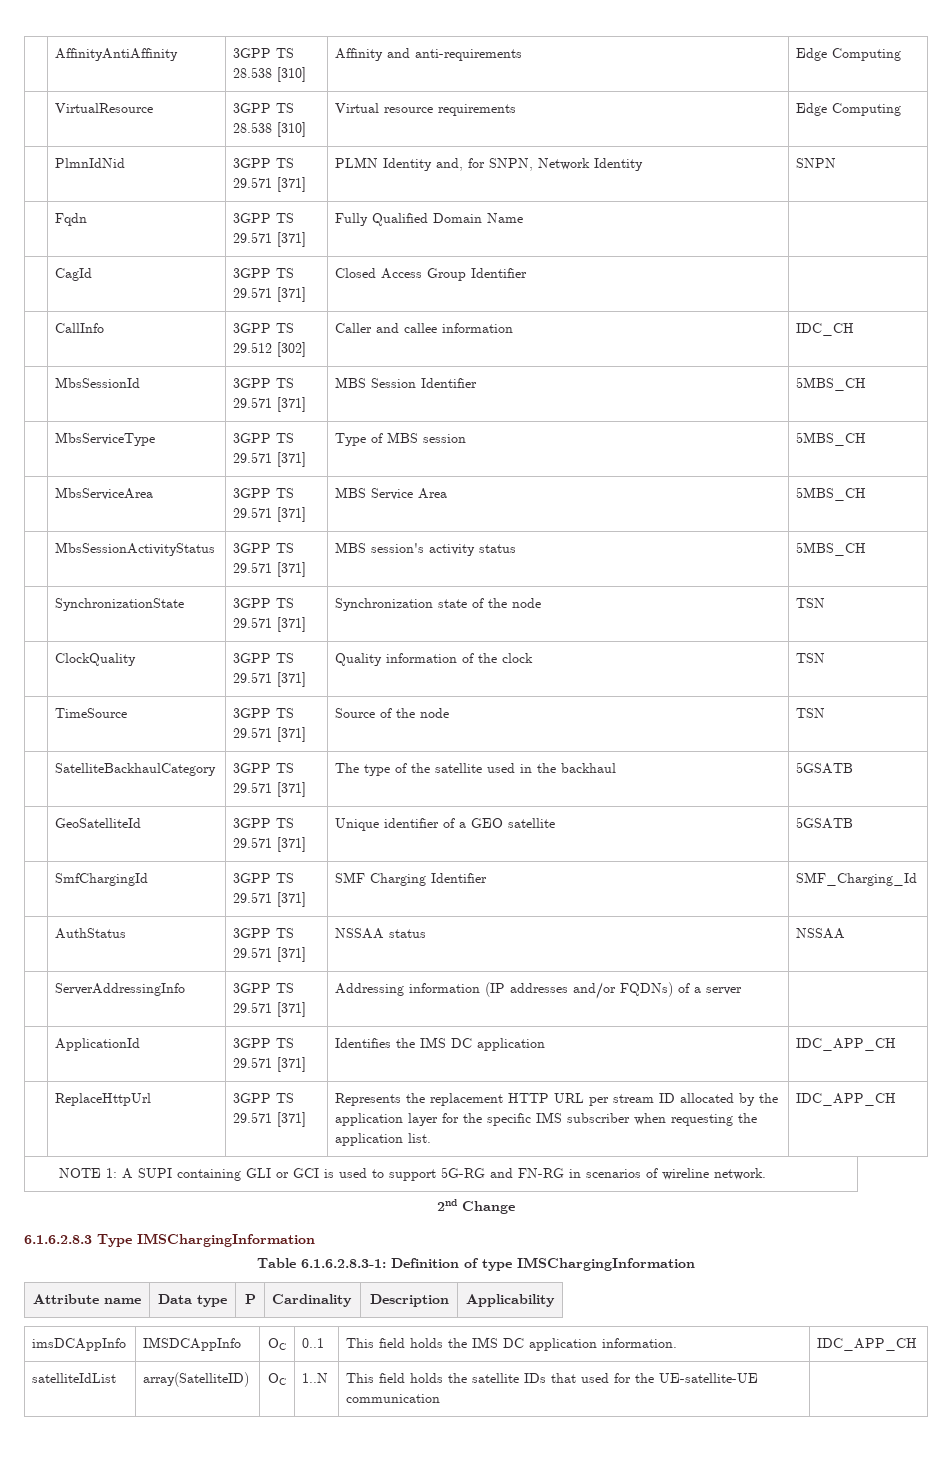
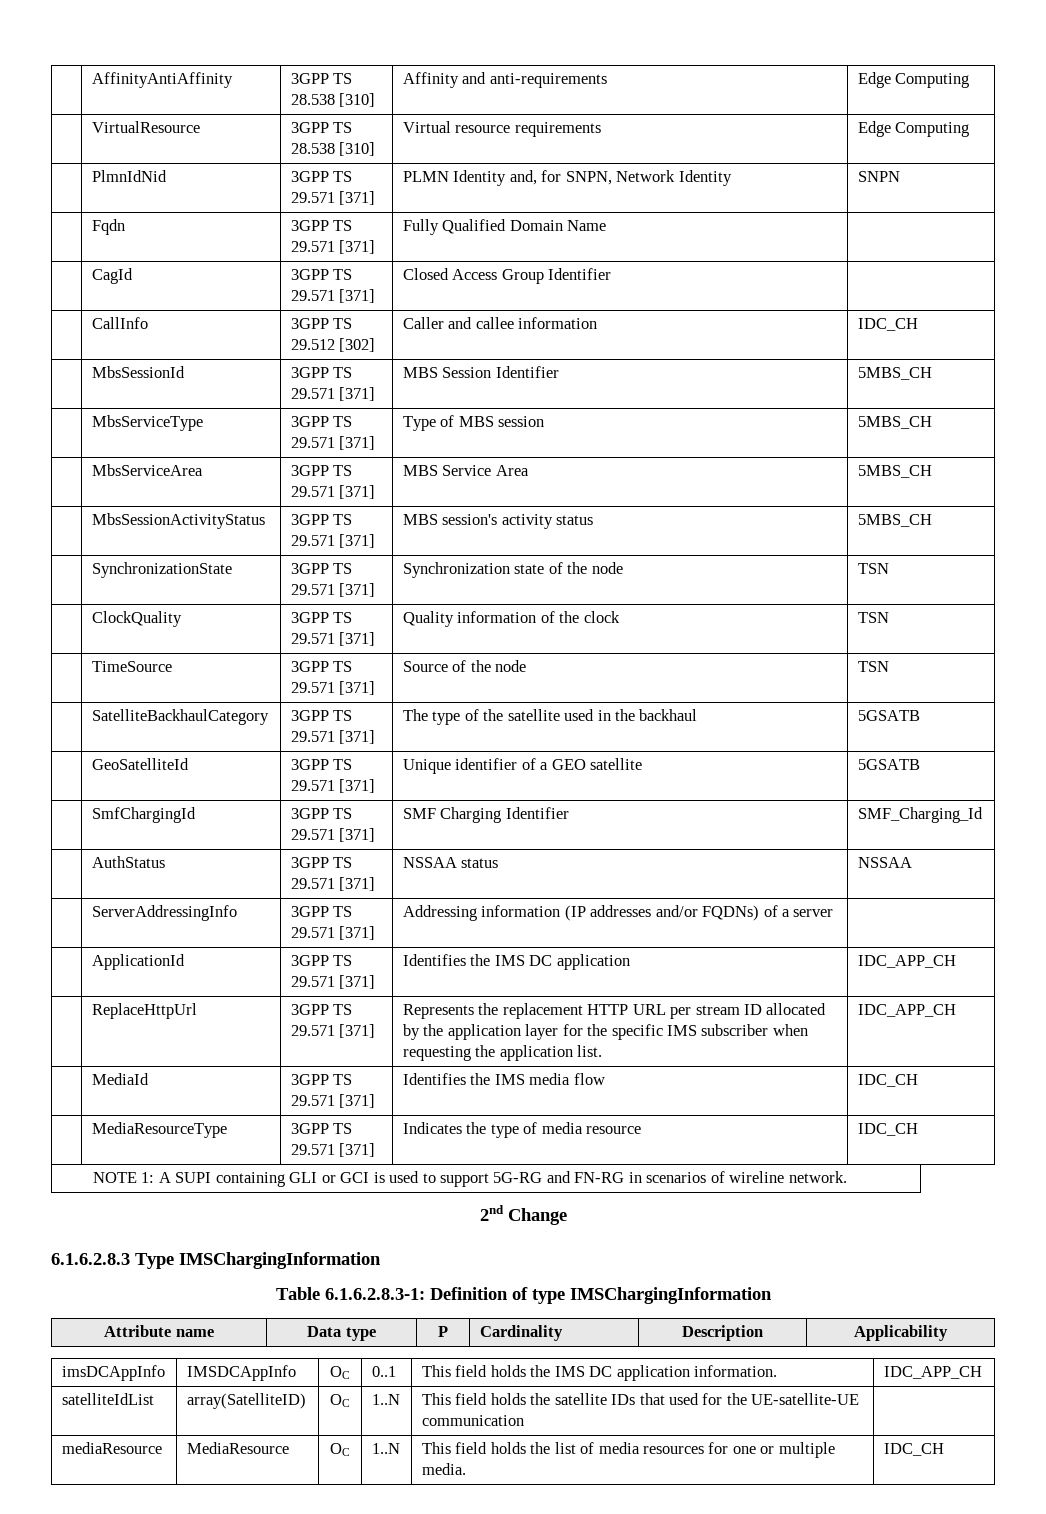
+ | MediaId | 3GPP TS 29.571 [371] | Identifies the IMS media flow | IDC_CH
+ | MediaResourceType | 3GPP TS 29.571 [371] | Indicates the type of media resource | IDC_CH
+ mediaResource | MediaResource | OC | 1..N | This field holds the list of media resources for one or multiple media. | IDC_CH

